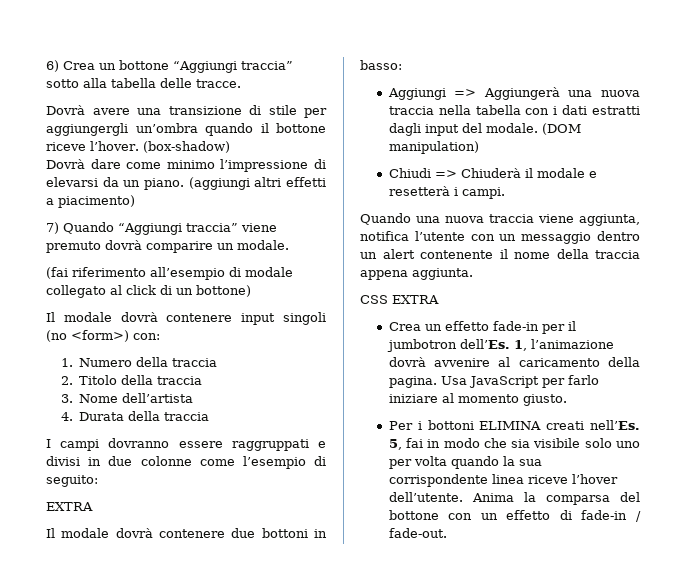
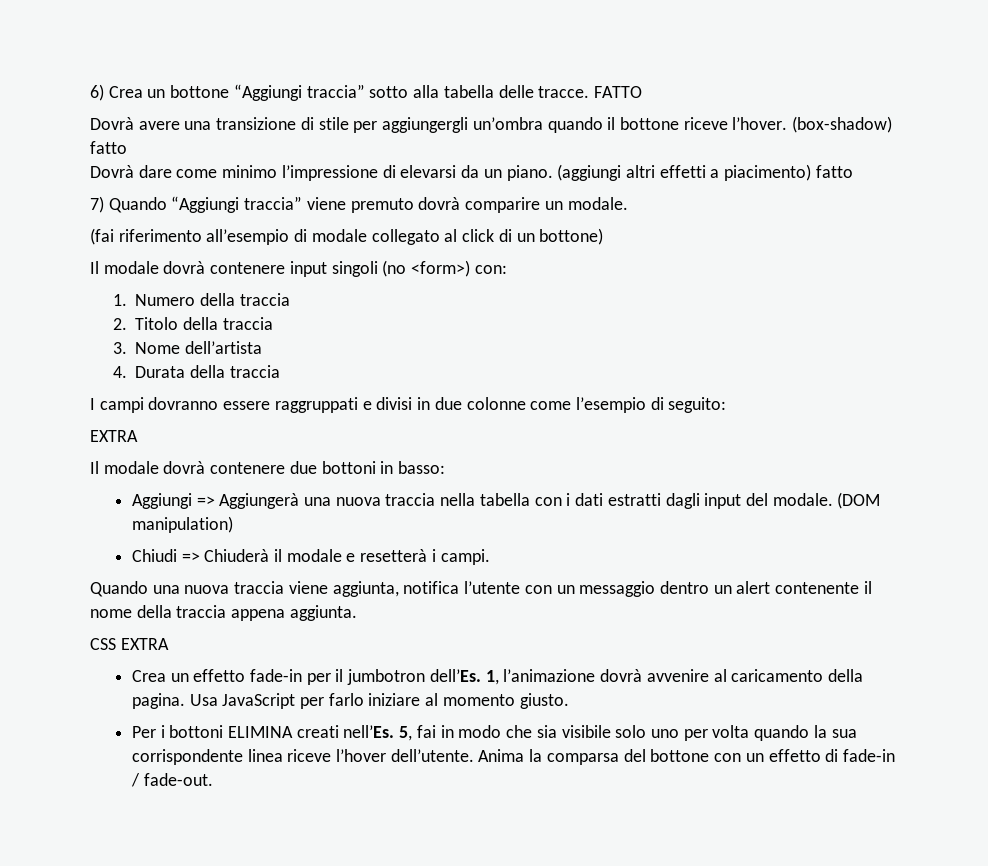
+ FATTO
- (box-shadow)
+ (box-shadow) fatto
- (aggiungi altri effetti a piacimento)
+ (aggiungi altri effetti a piacimento) fatto

